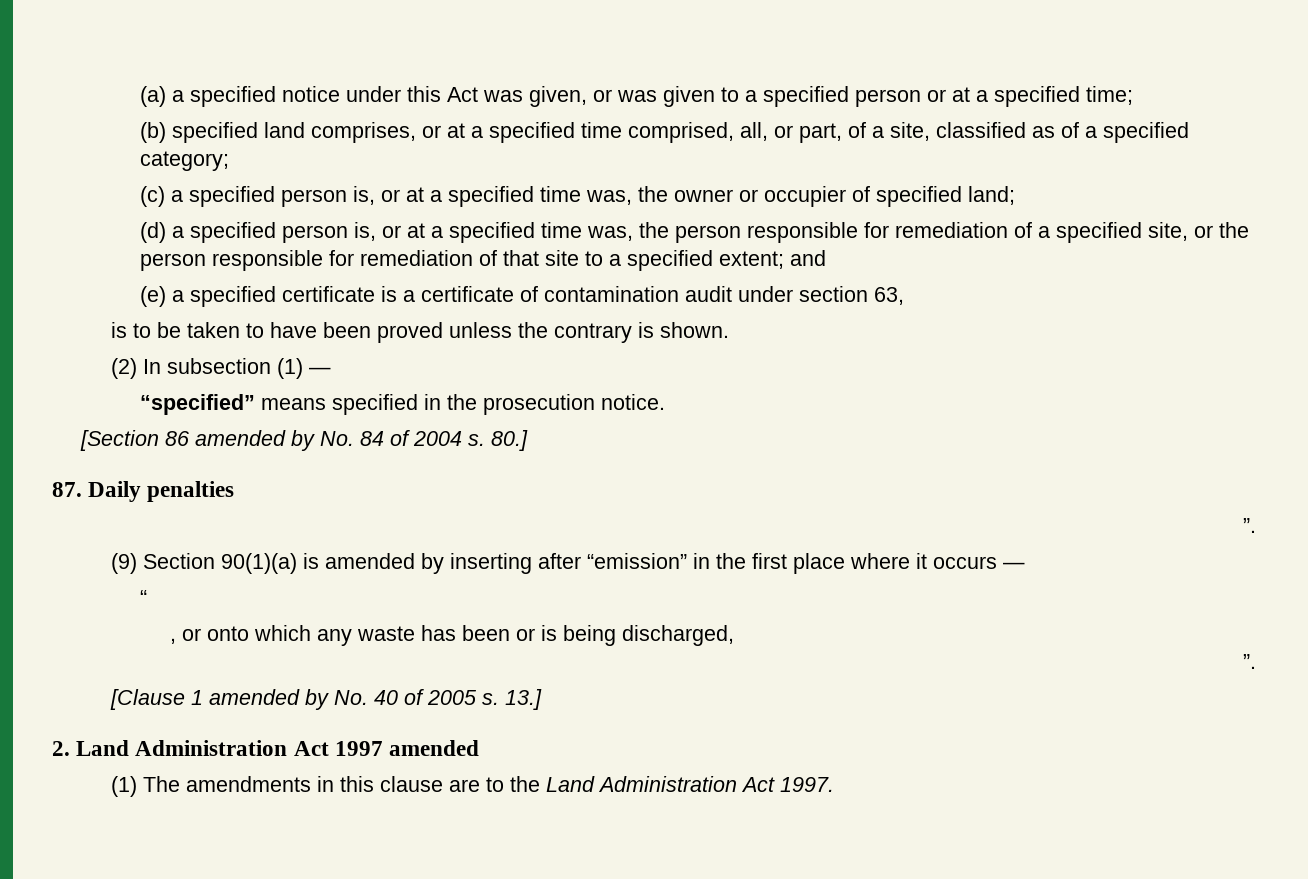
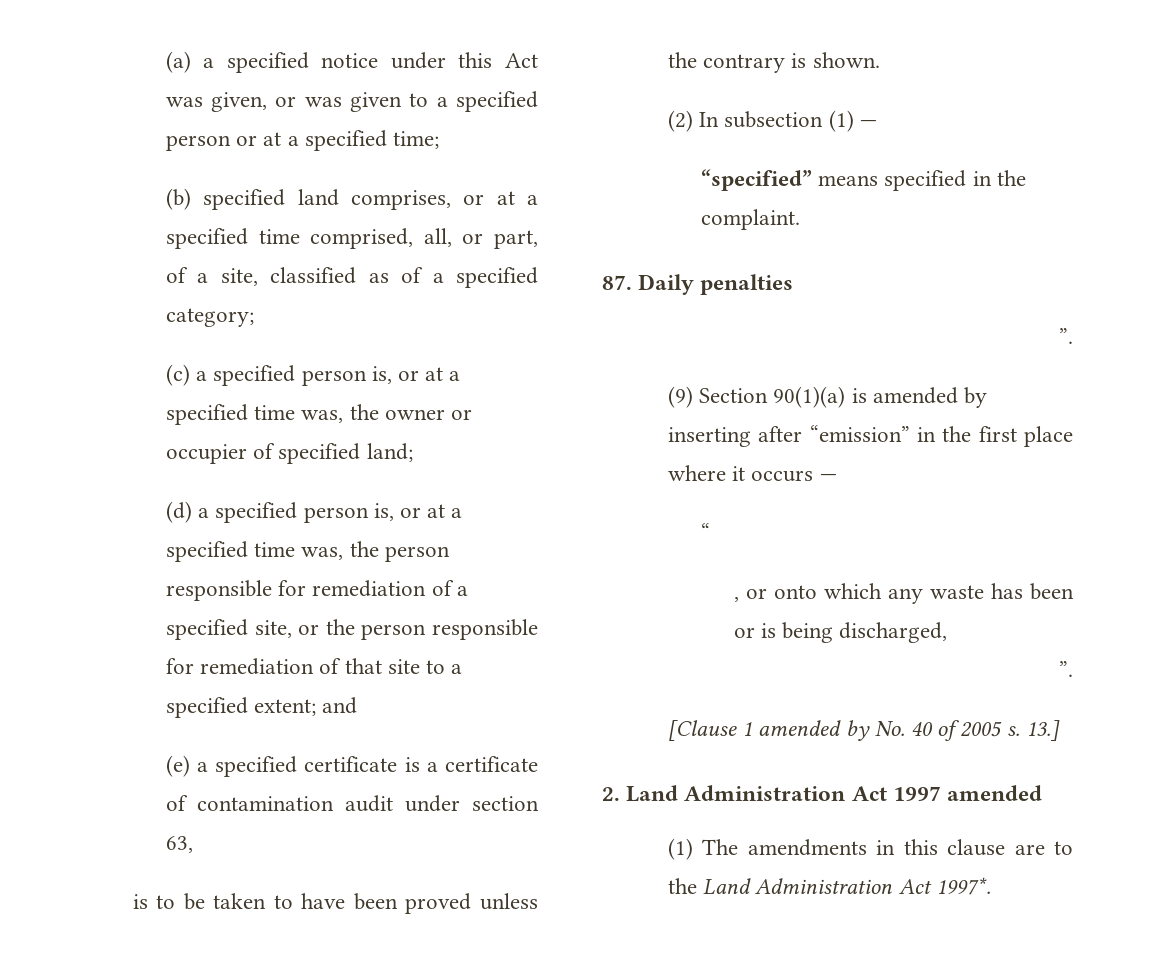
- “specified” means specified in the prosecution notice.
- [Section 86 amended by No. 84 of 2004 s. 80.]
+ “specified” means specified in the complaint.
- (1) The amendments in this clause are to the Land Administration Act 1997.
+ (1) The amendments in this clause are to the Land Administration Act 1997*.

